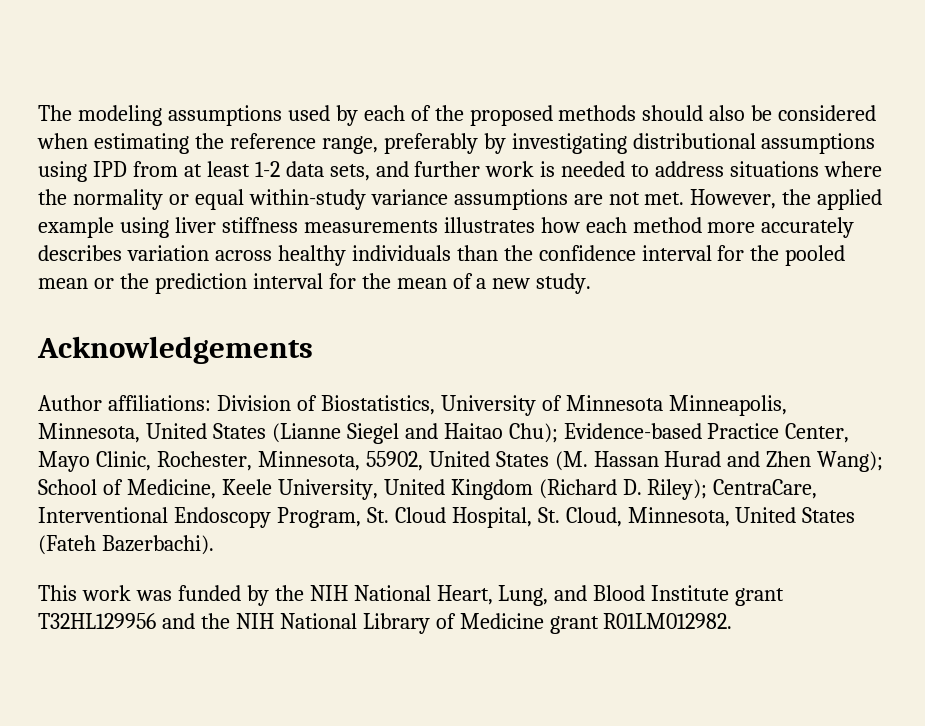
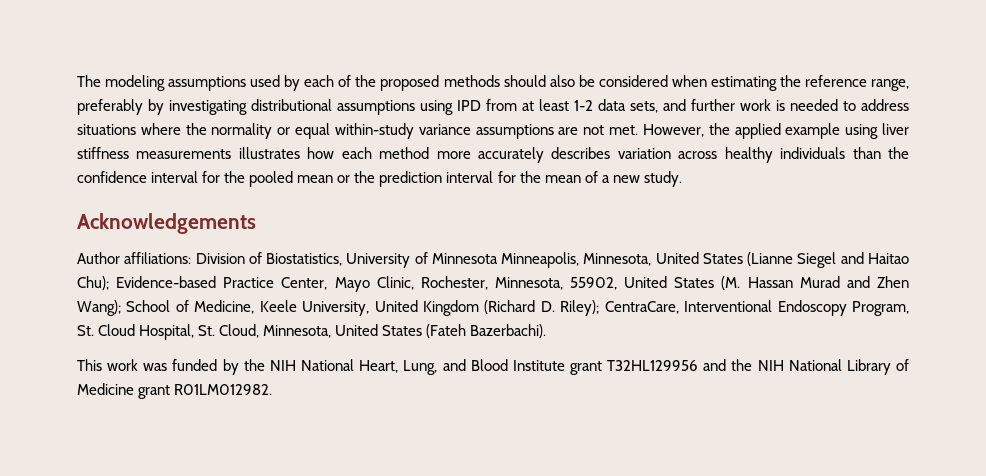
- Author affiliations: Division of Biostatistics, University of Minnesota Minneapolis, Minnesota, United States (Lianne Siegel and Haitao Chu); Evidence-based Practice Center, Mayo Clinic, Rochester, Minnesota, 55902, United States (M. Hassan Hurad and Zhen Wang); School of Medicine, Keele University, United Kingdom (Richard D. Riley); CentraCare, Interventional Endoscopy Program, St. Cloud Hospital, St. Cloud, Minnesota, United States (Fateh Bazerbachi).
+ Author affiliations: Division of Biostatistics, University of Minnesota Minneapolis, Minnesota, United States (Lianne Siegel and Haitao Chu); Evidence-based Practice Center, Mayo Clinic, Rochester, Minnesota, 55902, United States (M. Hassan Murad and Zhen Wang); School of Medicine, Keele University, United Kingdom (Richard D. Riley); CentraCare, Interventional Endoscopy Program, St. Cloud Hospital, St. Cloud, Minnesota, United States (Fateh Bazerbachi).

